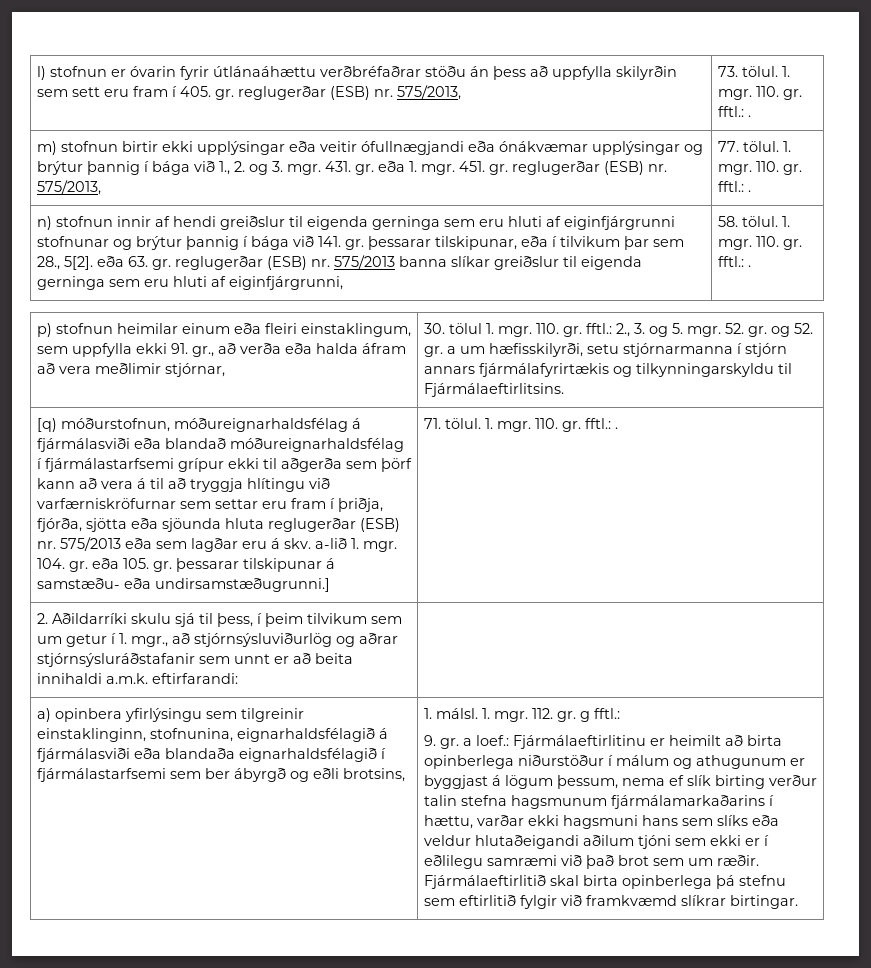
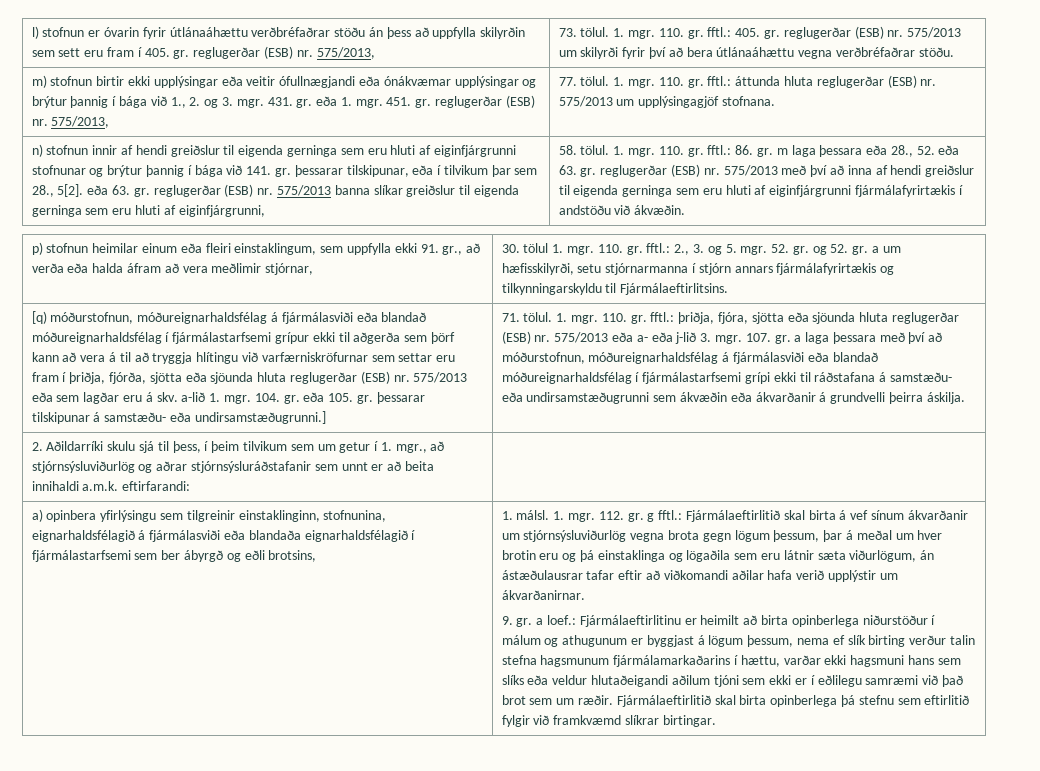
- 73. tölul. 1. mgr. 110. gr. fftl.: .
+ 73. tölul. 1. mgr. 110. gr. fftl.: 405. gr. reglugerðar (ESB) nr. 575/2013 um skilyrði fyrir því að bera útlánaáhættu vegna verðbréfaðrar stöðu.
- 77. tölul. 1. mgr. 110. gr. fftl.: .
+ 77. tölul. 1. mgr. 110. gr. fftl.: áttunda hluta reglugerðar (ESB) nr. 575/2013 um upplýsingagjöf stofnana.
- 58. tölul. 1. mgr. 110. gr. fftl.: .
+ 58. tölul. 1. mgr. 110. gr. fftl.: 86. gr. m laga þessara eða 28., 52. eða 63. gr. reglugerðar (ESB) nr. 575/2013 með því að inna af hendi greiðslur til eigenda gerninga sem eru hluti af eiginfjárgrunni fjármálafyrirtækis í andstöðu við ákvæðin.
- 71. tölul. 1. mgr. 110. gr. fftl.: .
+ 71. tölul. 1. mgr. 110. gr. fftl.: þriðja, fjóra, sjötta eða sjöunda hluta reglugerðar (ESB) nr. 575/2013 eða a- eða j-lið 3. mgr. 107. gr. a laga þessara með því að móðurstofnun, móðureignarhaldsfélag á fjármálasviði eða blandað móðureignarhaldsfélag í fjármálastarfsemi grípi ekki til ráðstafana á samstæðu- eða undirsamstæðugrunni sem ákvæðin eða ákvarðanir á grundvelli þeirra áskilja.
- 112. gr. g fftl.:
+ 112. gr. g fftl.: Fjármálaeftirlitið skal birta á vef sínum ákvarðanir um stjórnsýsluviðurlög vegna brota gegn lögum þessum, þar á meðal um hver brotin eru og þá einstaklinga og lögaðila sem eru látnir sæta viðurlögum, án ástæðulausrar tafar eftir að viðkomandi aðilar hafa verið upplýstir um ákvarðanirnar.

